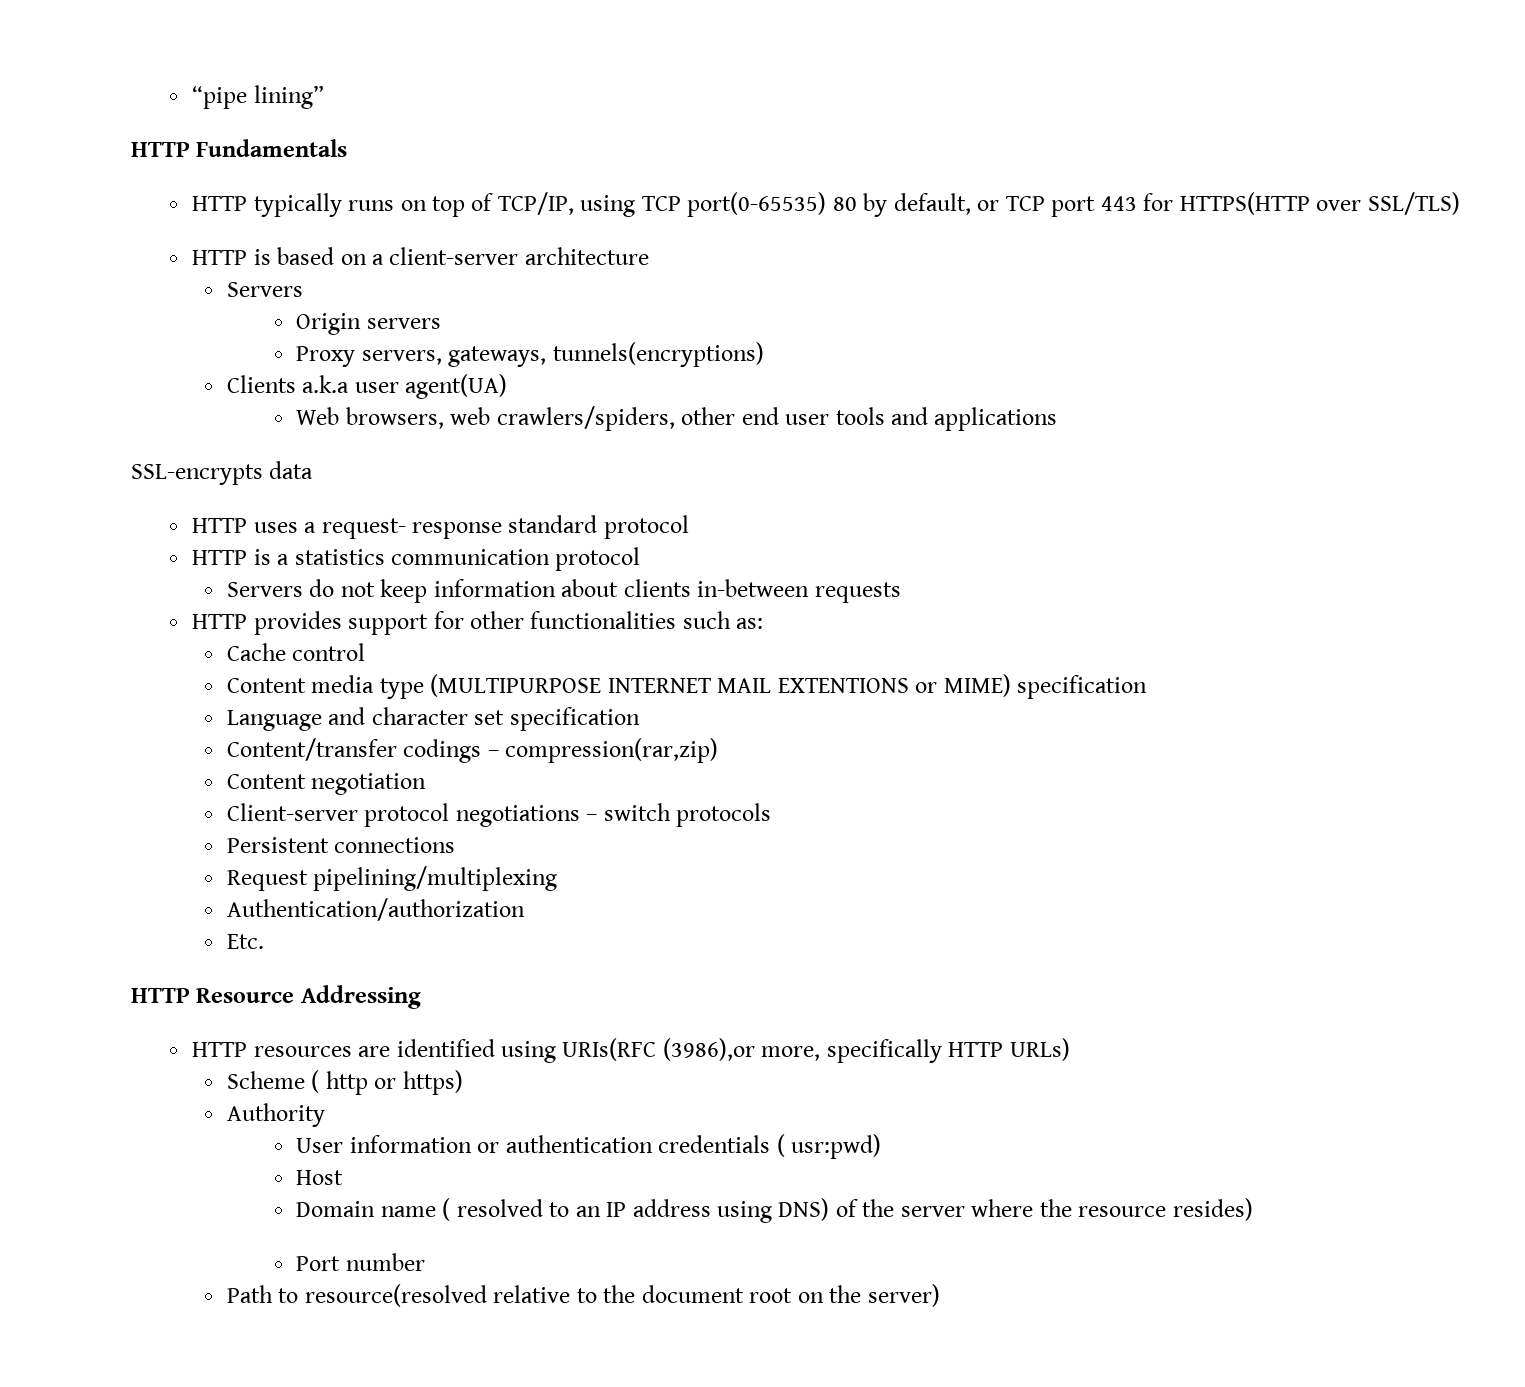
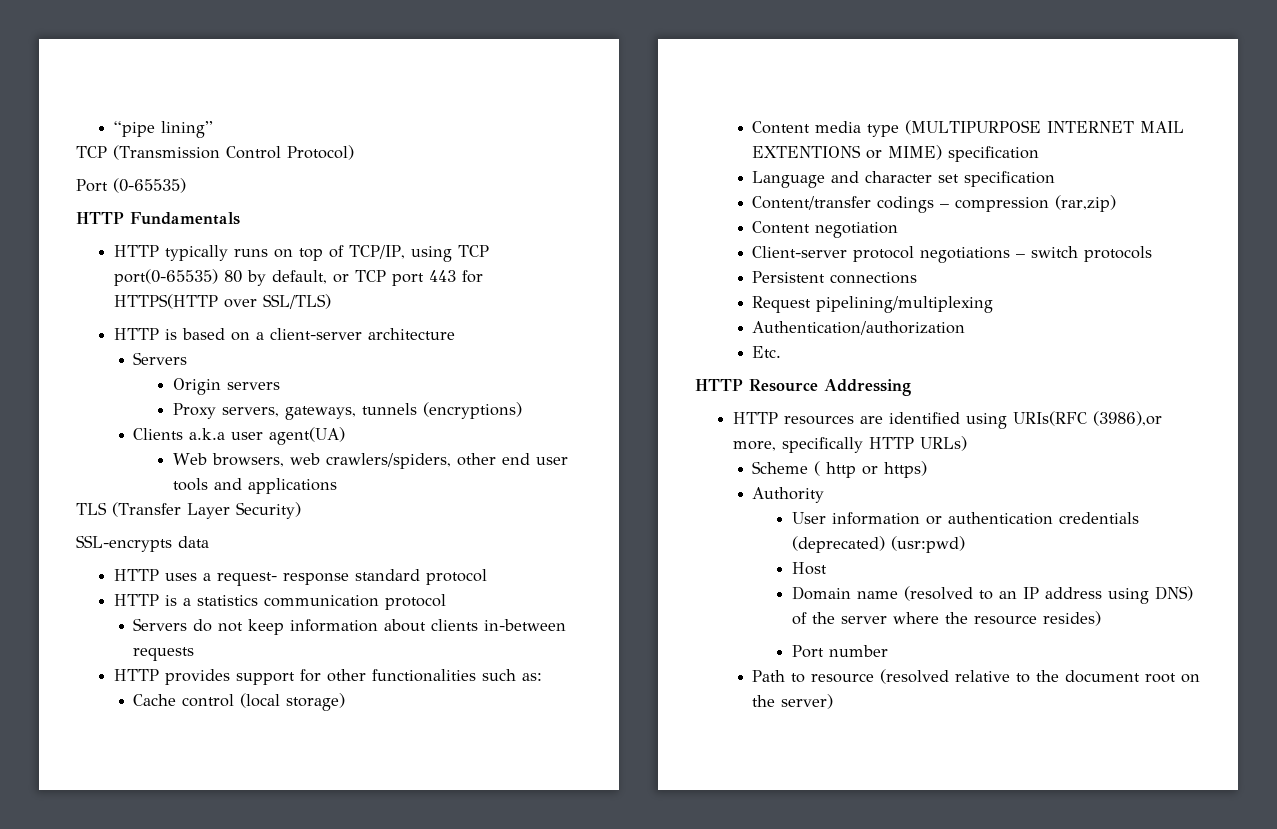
+ TCP (Transmission Control Protocol)
+ Port (0-65535)
- Proxy servers, gateways, tunnels(encryptions)
+ Proxy servers, gateways, tunnels (encryptions)
+ TLS (Transfer Layer Security)
- Cache control
+ Cache control (local storage)
- Content/transfer codings – compression(rar,zip)
+ Content/transfer codings – compression (rar,zip)
- User information or authentication credentials ( usr:pwd)
+ User information or authentication credentials (deprecated) (usr:pwd)
- Domain name ( resolved to an IP address using DNS) of the server where the resource resides)
+ Domain name (resolved to an IP address using DNS) of the server where the resource resides)
- Path to resource(resolved relative to the document root on the server)
+ Path to resource (resolved relative to the document root on the server)

